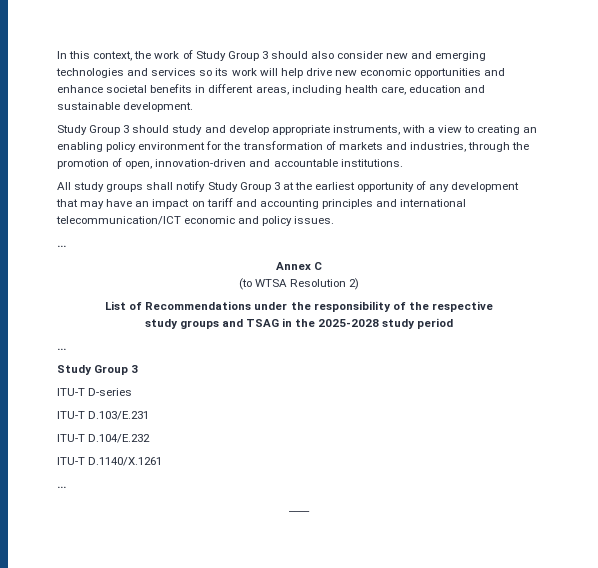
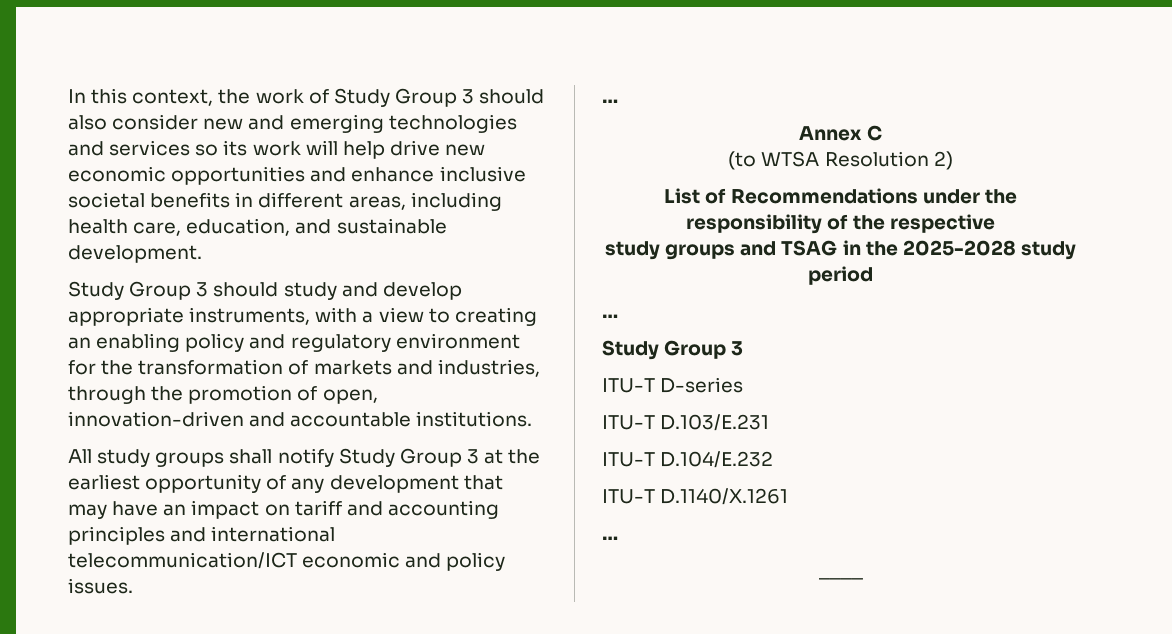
- In this context, the work of Study Group 3 should also consider new and emerging technologies and services so its work will help drive new economic opportunities and enhance societal benefits in different areas, including health care, education and sustainable development.
+ In this context, the work of Study Group 3 should also consider new and emerging technologies and services so its work will help drive new economic opportunities and enhance inclusive societal benefits in different areas, including health care, education, and sustainable development.
- Study Group 3 should study and develop appropriate instruments, with a view to creating an enabling policy environment for the transformation of markets and industries, through the promotion of open, innovation-driven and accountable institutions.
+ Study Group 3 should study and develop appropriate instruments, with a view to creating an enabling policy and regulatory environment for the transformation of markets and industries, through the promotion of open, innovation-driven and accountable institutions.

